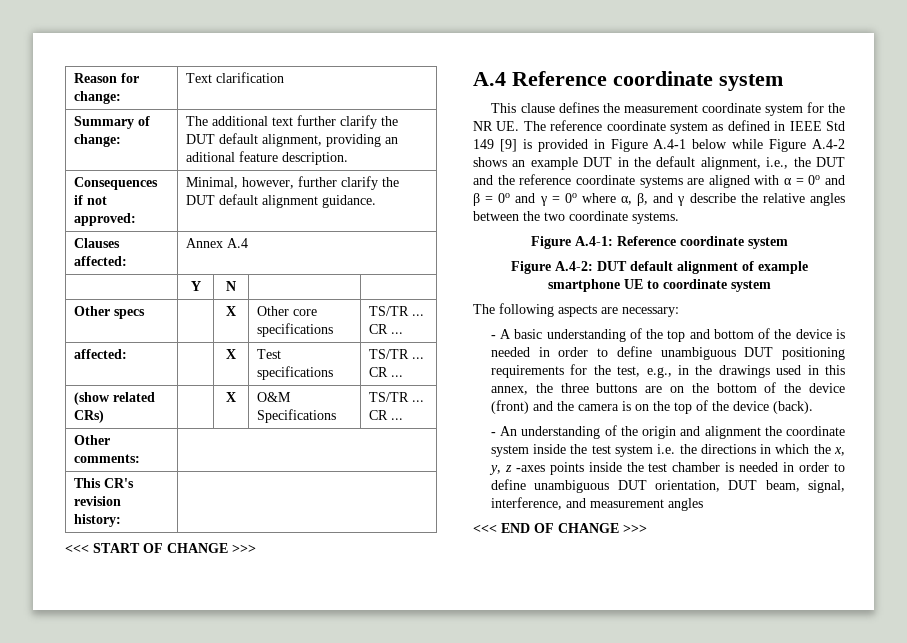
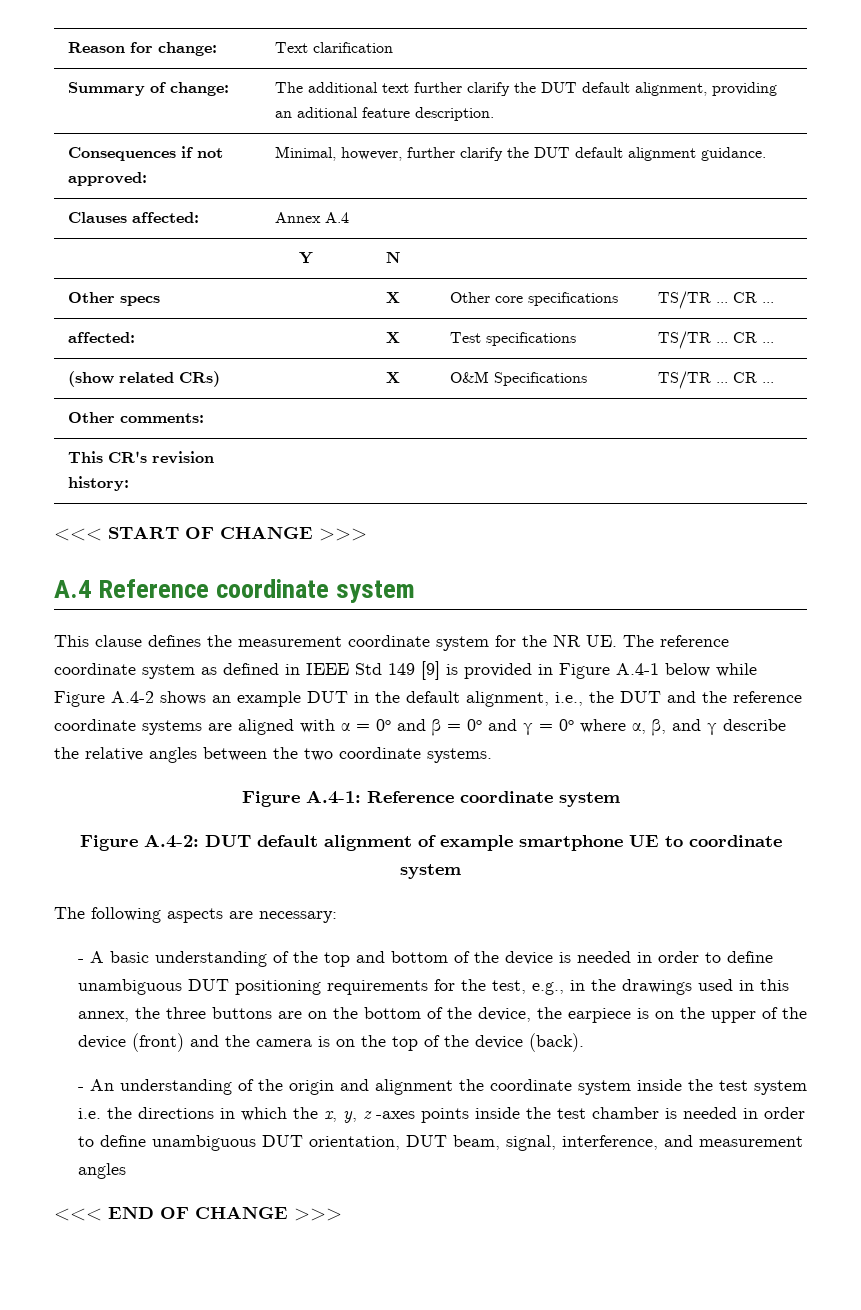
- - A basic understanding of the top and bottom of the device is needed in order to define unambiguous DUT positioning requirements for the test, e.g., in the drawings used in this annex, the three buttons are on the bottom of the device (front) and the camera is on the top of the device (back).
+ - A basic understanding of the top and bottom of the device is needed in order to define unambiguous DUT positioning requirements for the test, e.g., in the drawings used in this annex, the three buttons are on the bottom of the device, the earpiece is on the upper of the device (front) and the camera is on the top of the device (back).

